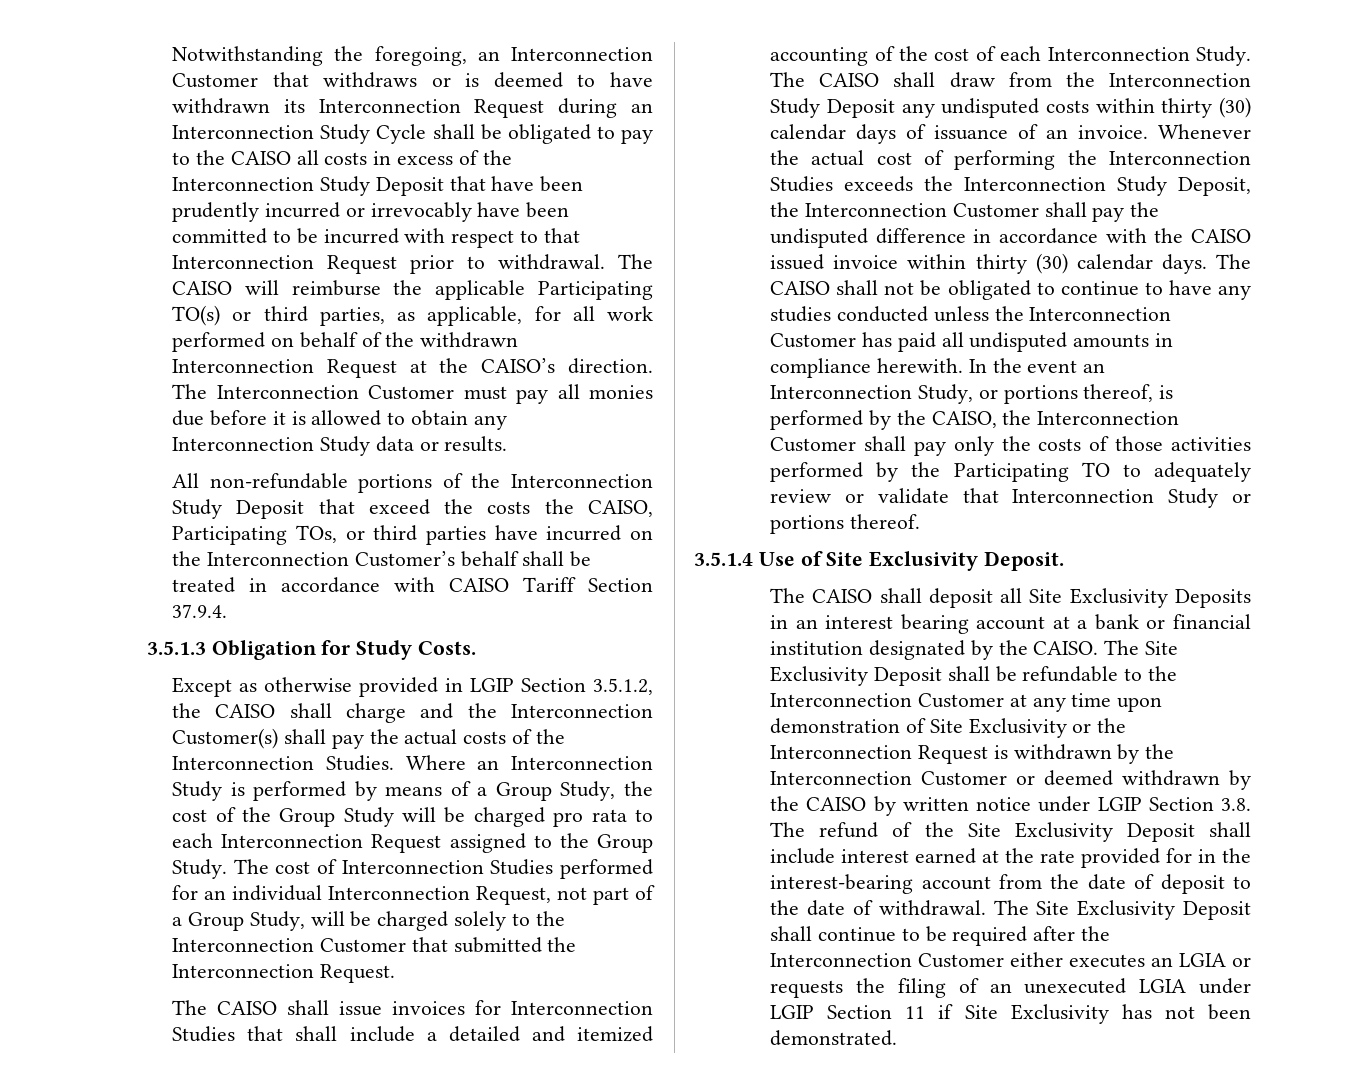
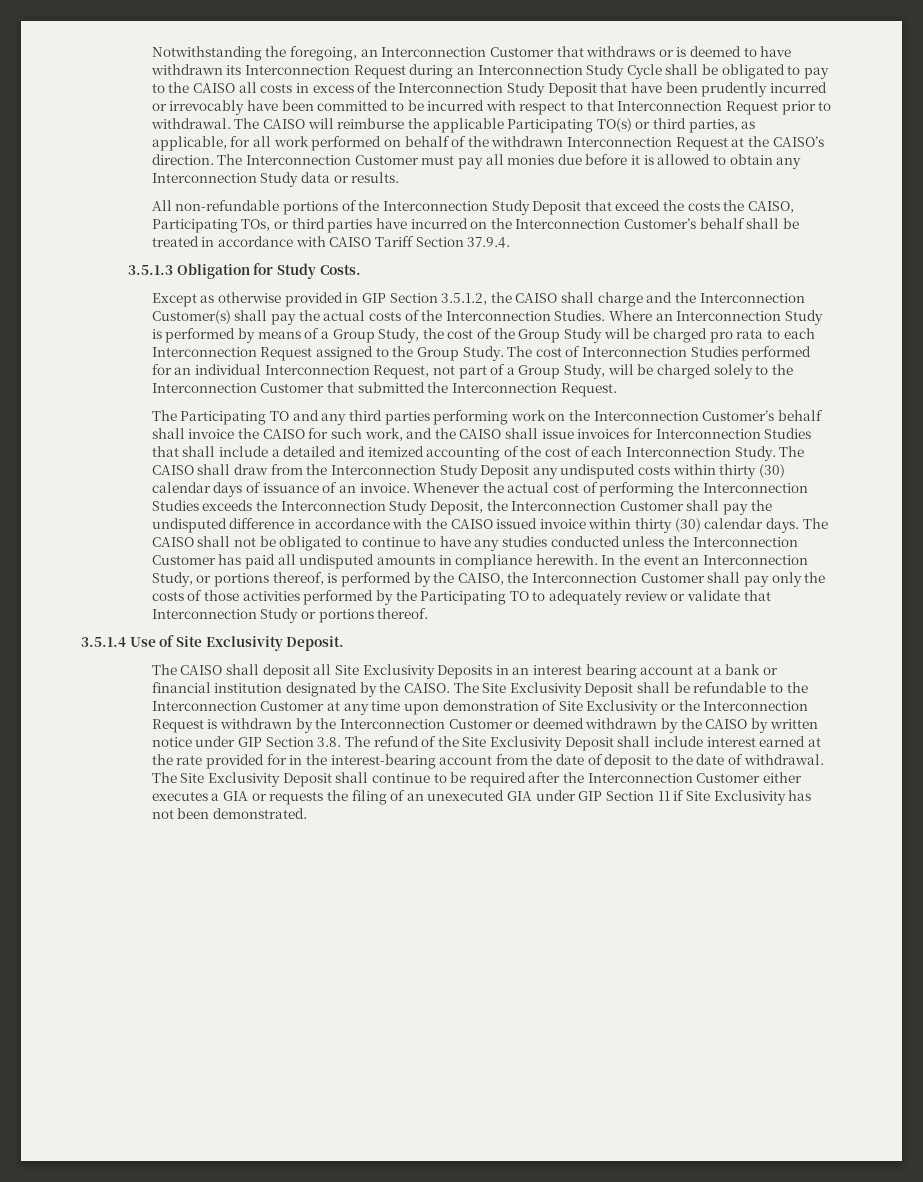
- Except as otherwise provided in LGIP Section 3.5.1.2, the CAISO shall charge and the Interconnection Customer(s) shall pay the actual costs of the Interconnection Studies.
+ Except as otherwise provided in GIP Section 3.5.1.2, the CAISO shall charge and the Interconnection Customer(s) shall pay the actual costs of the Interconnection Studies.
- The CAISO shall issue invoices for Interconnection Studies that shall include a detailed and itemized accounting of the cost of each Interconnection Study.
+ The Participating TO and any third parties performing work on the Interconnection Customer’s behalf shall invoice the CAISO for such work, and the CAISO shall issue invoices for Interconnection Studies that shall include a detailed and itemized accounting of the cost of each Interconnection Study.
- The Site Exclusivity Deposit shall be refundable to the Interconnection Customer at any time upon demonstration of Site Exclusivity or the Interconnection Request is withdrawn by the Interconnection Customer or deemed withdrawn by the CAISO by written notice under LGIP Section 3.8. The refund of the Site Exclusivity Deposit shall include interest earned at the rate provided for in the interest-bearing account from the date of deposit to the date of withdrawal.
+ The Site Exclusivity Deposit shall be refundable to the Interconnection Customer at any time upon demonstration of Site Exclusivity or the Interconnection Request is withdrawn by the Interconnection Customer or deemed withdrawn by the CAISO by written notice under GIP Section 3.8. The refund of the Site Exclusivity Deposit shall include interest earned at the rate provided for in the interest-bearing account from the date of deposit to the date of withdrawal.
- The Site Exclusivity Deposit shall continue to be required after the Interconnection Customer either executes an LGIA or requests the filing of an unexecuted LGIA under LGIP Section 11 if Site Exclusivity has not been demonstrated.
+ The Site Exclusivity Deposit shall continue to be required after the Interconnection Customer either executes a GIA or requests the filing of an unexecuted GIA under GIP Section 11 if Site Exclusivity has not been demonstrated.

